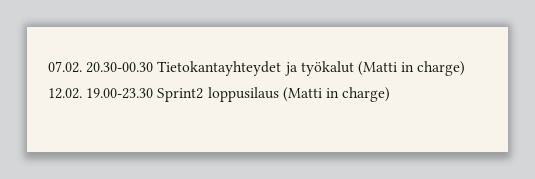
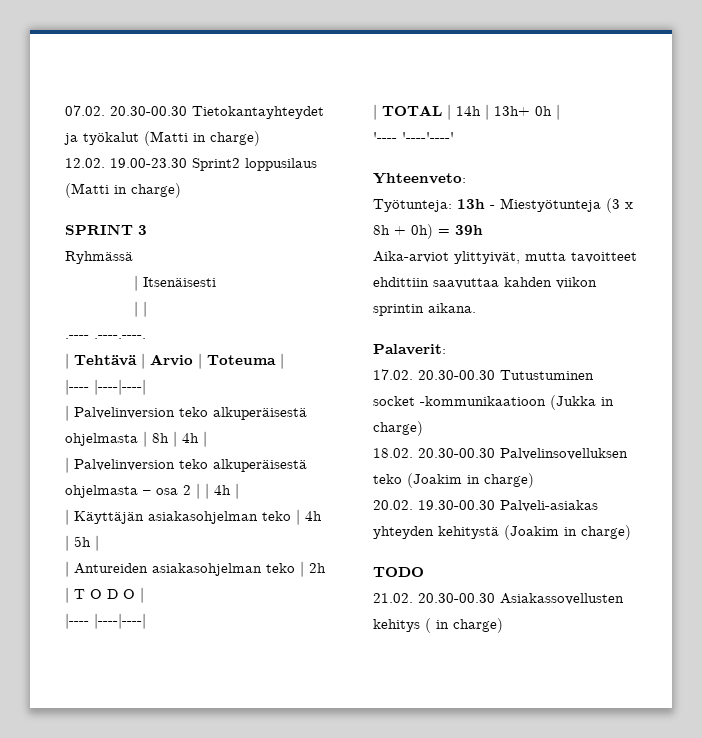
+ SPRINT 3
+ Ryhmässä
+ | Itsenäisesti
+ | |
+ .---- .----.----.
+ | Tehtävä | Arvio | Toteuma |
+ |---- |----|----|
+ | Palvelinversion teko alkuperäisestä ohjelmasta | 8h | 4h |
+ | Palvelinversion teko alkuperäisestä ohjelmasta – osa 2 | | 4h |
+ | Käyttäjän asiakasohjelman teko | 4h | 5h |
+ | Antureiden asiakasohjelman teko | 2h | T O D O |
+ |---- |----|----|
+ | TOTAL | 14h | 13h+ 0h |
+ '---- '----'----'
+ Yhteenveto:
+ Työtunteja: 13h - Miestyötunteja (3 x 8h + 0h) = 39h
+ Aika-arviot ylittyivät, mutta tavoitteet ehdittiin saavuttaa kahden viikon sprintin aikana.
+ Palaverit:
+ 17.02. 20.30-00.30 Tutustuminen socket -kommunikaatioon (Jukka in charge)
+ 18.02. 20.30-00.30 Palvelinsovelluksen teko (Joakim in charge)
+ 20.02. 19.30-00.30 Palveli-asiakas yhteyden kehitystä (Joakim in charge)
+ TODO
+ 21.02. 20.30-00.30 Asiakassovellusten kehitys ( in charge)

